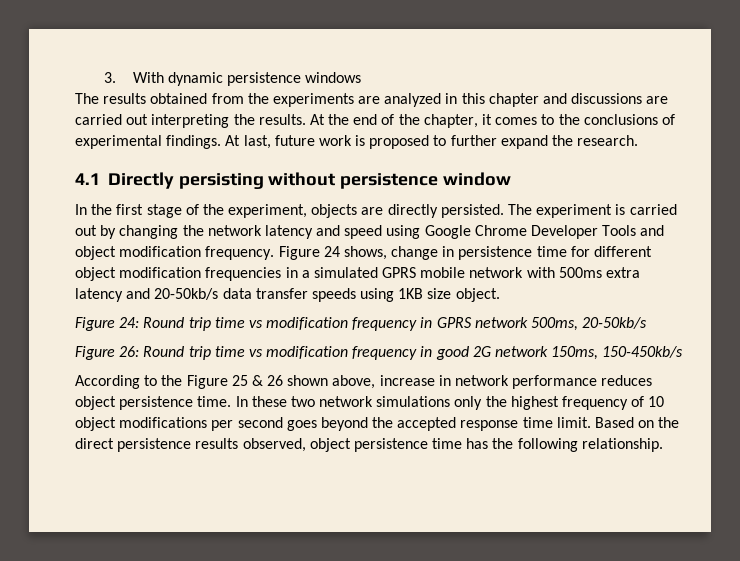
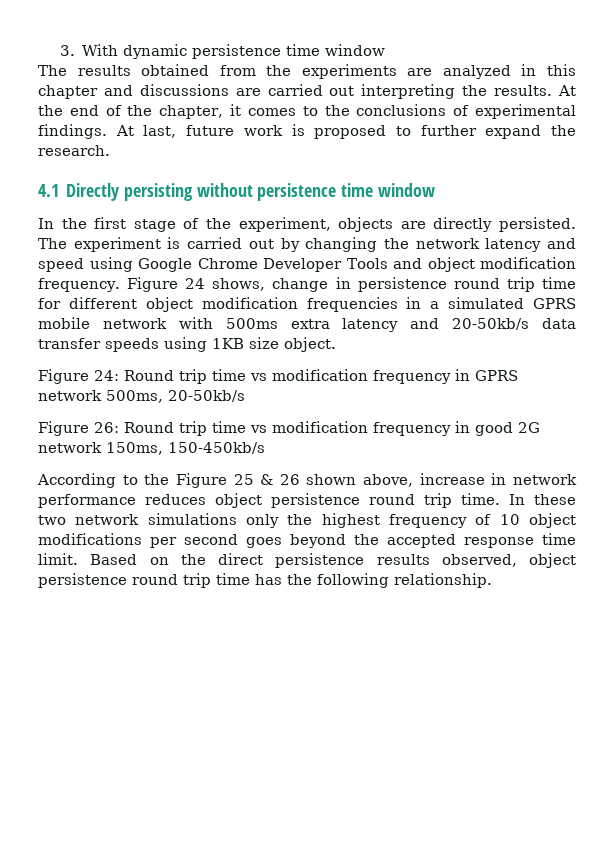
- 3. With dynamic persistence windows
+ 3. With dynamic persistence time window
- 4.1 Directly persisting without persistence window
+ 4.1 Directly persisting without persistence time window
- Figure 24 shows, change in persistence time for different object modification frequencies in a simulated GPRS mobile network with 500ms extra latency and 20-50kb/s data transfer speeds using 1KB size object.
+ Figure 24 shows, change in persistence round trip time for different object modification frequencies in a simulated GPRS mobile network with 500ms extra latency and 20-50kb/s data transfer speeds using 1KB size object.
- According to the Figure 25 & 26 shown above, increase in network performance reduces object persistence time.
+ According to the Figure 25 & 26 shown above, increase in network performance reduces object persistence round trip time.
- Based on the direct persistence results observed, object persistence time has the following relationship.
+ Based on the direct persistence results observed, object persistence round trip time has the following relationship.

